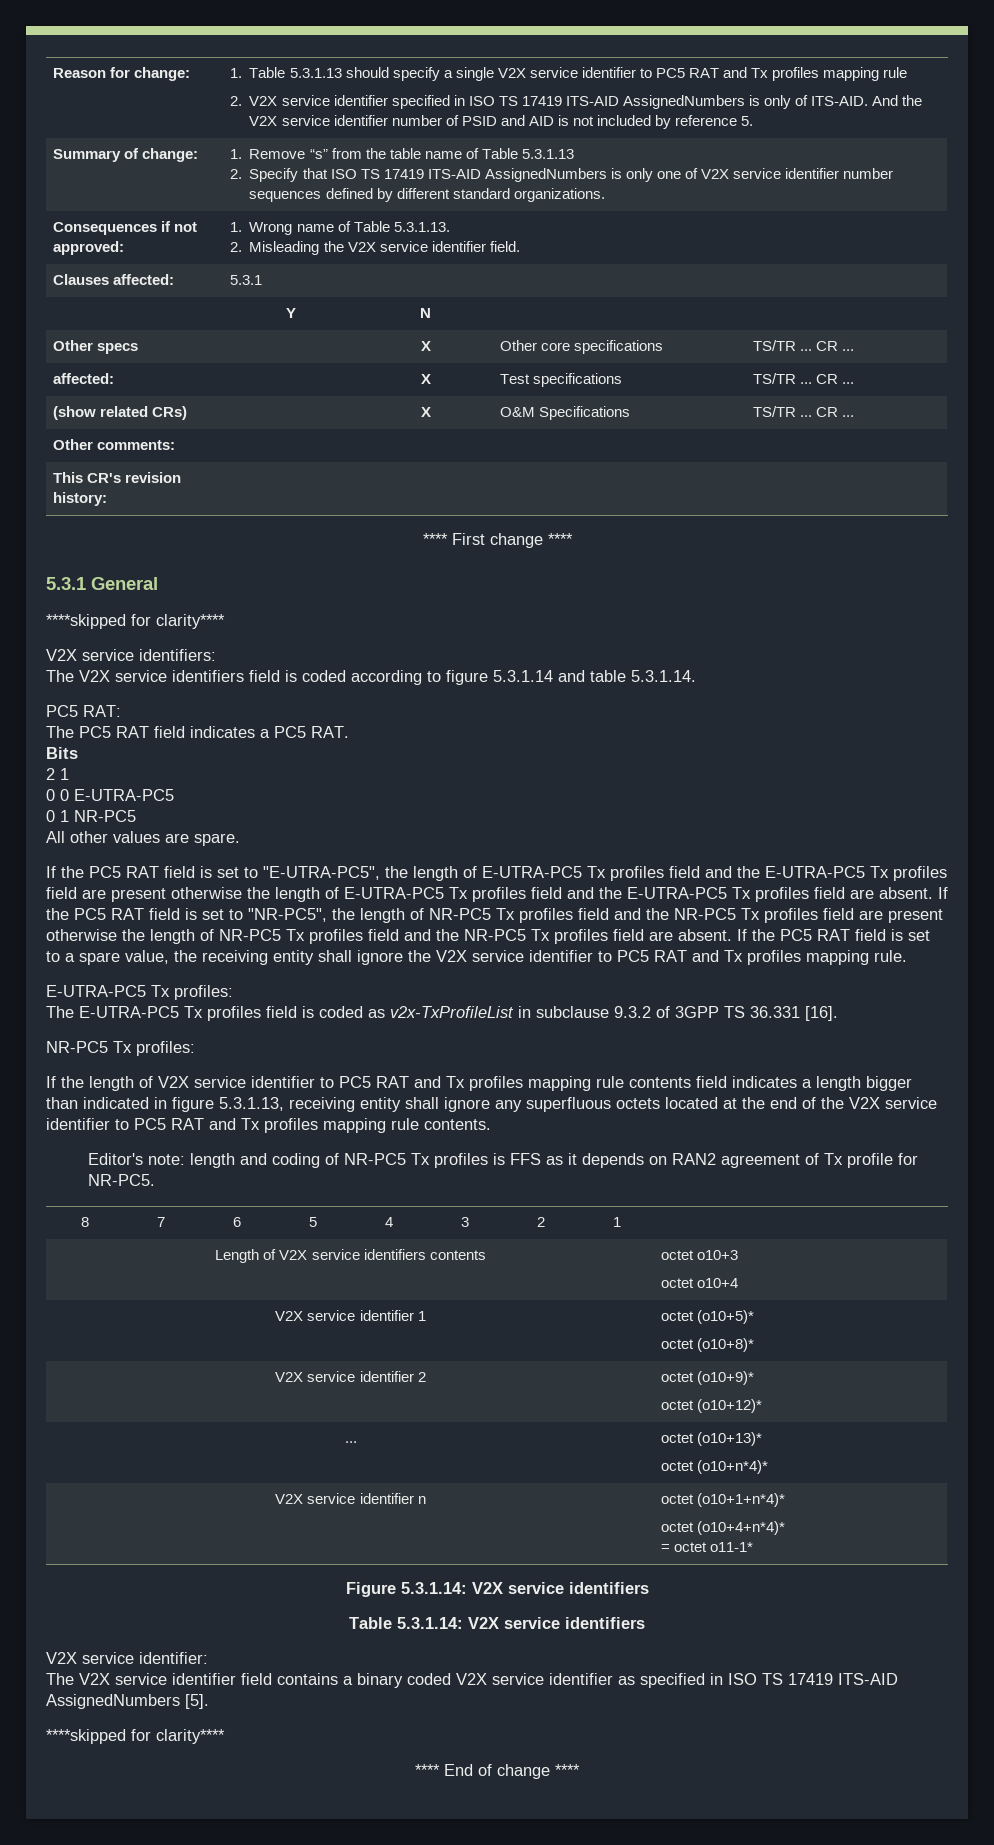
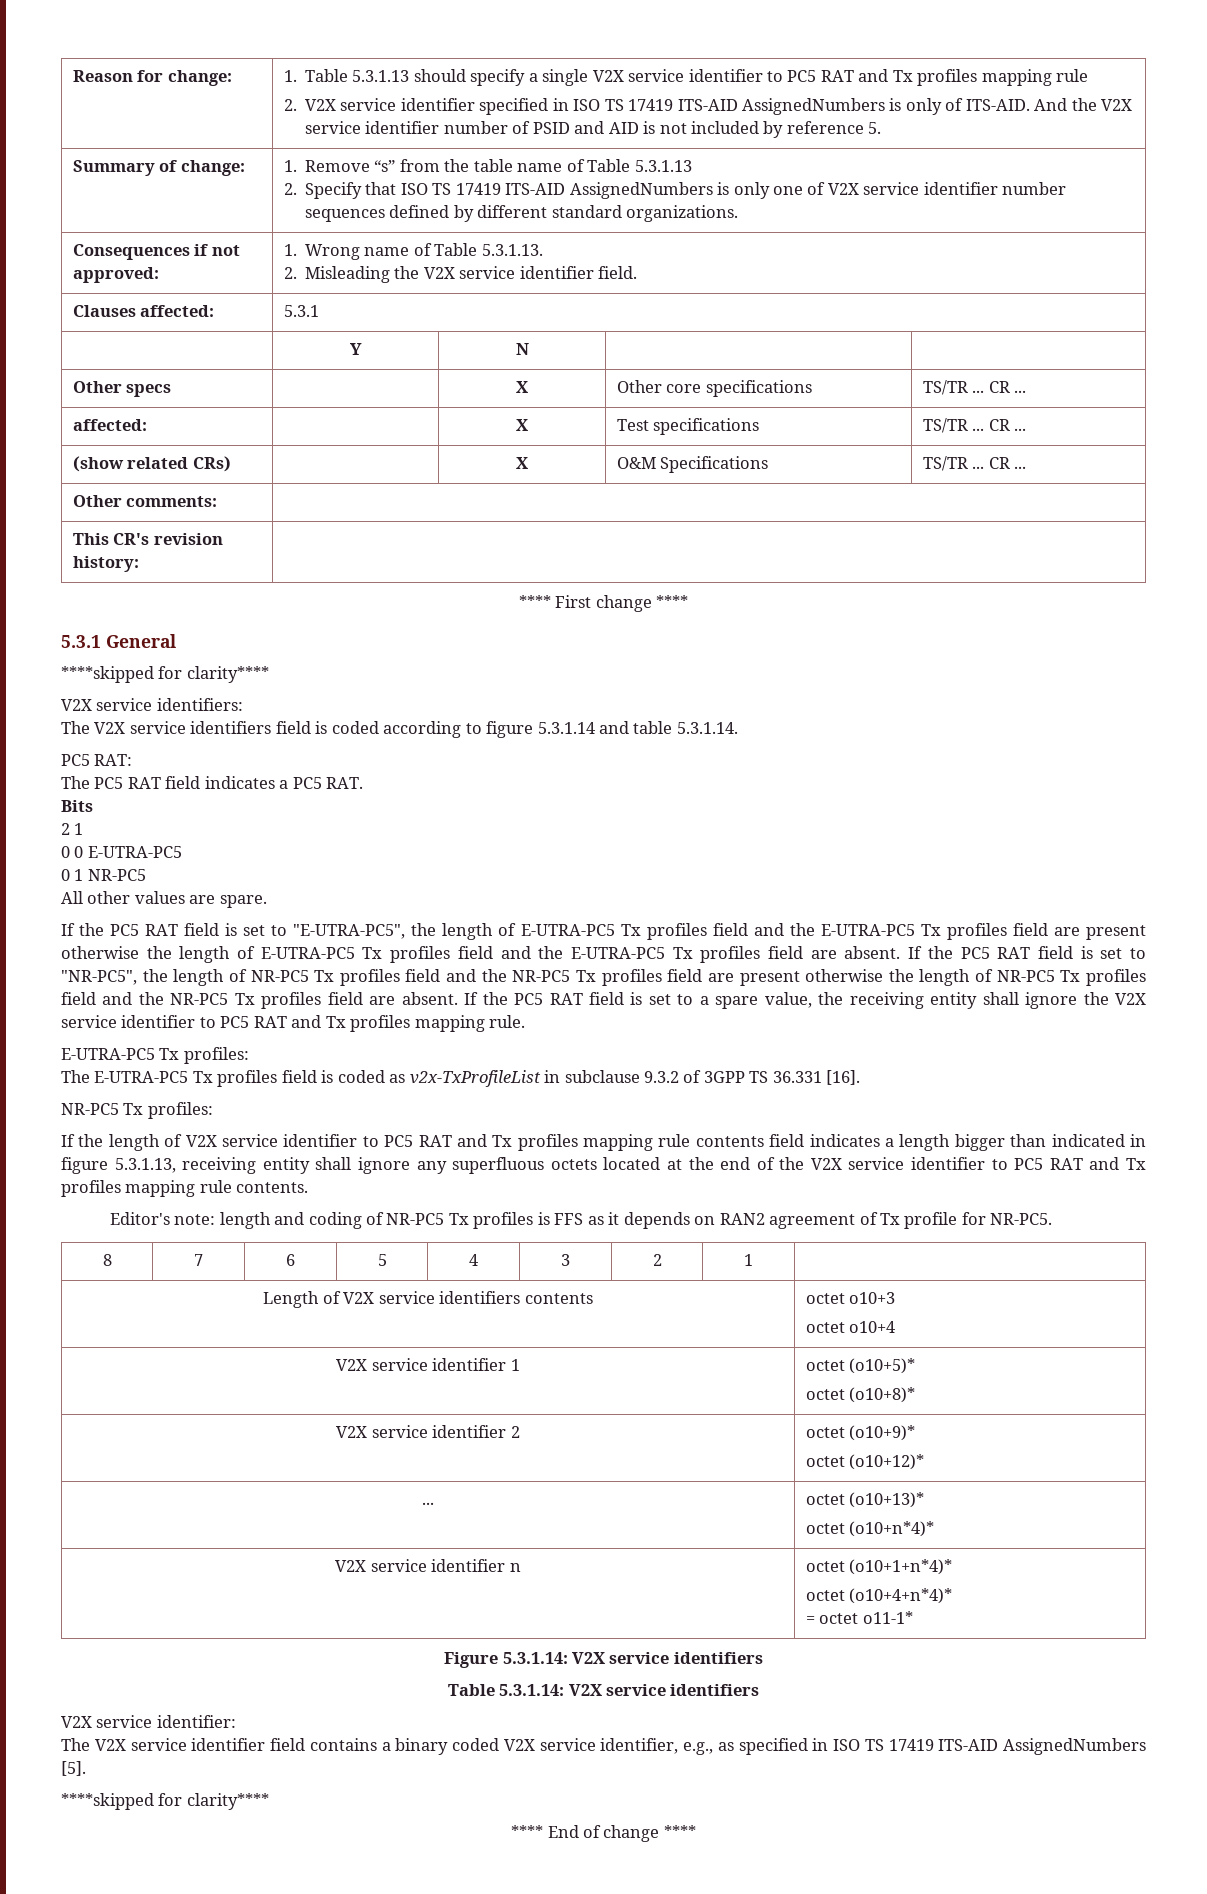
- The V2X service identifier field contains a binary coded V2X service identifier as specified in ISO TS 17419 ITS-AID AssignedNumbers [5].
+ The V2X service identifier field contains a binary coded V2X service identifier, e.g., as specified in ISO TS 17419 ITS-AID AssignedNumbers [5].

